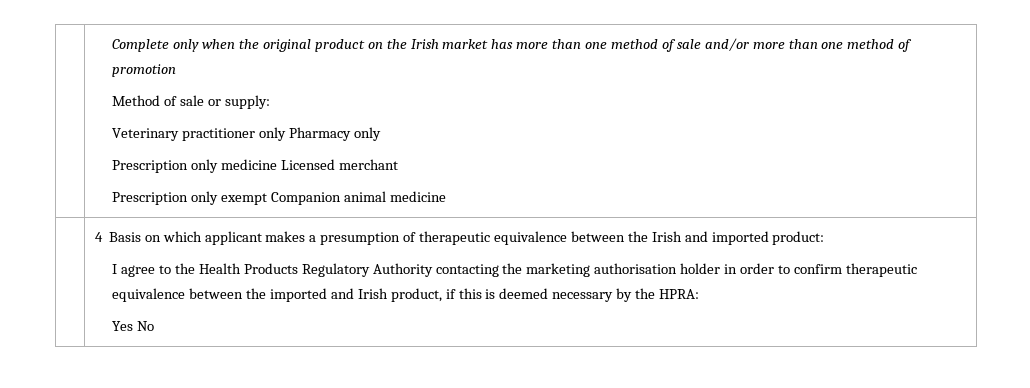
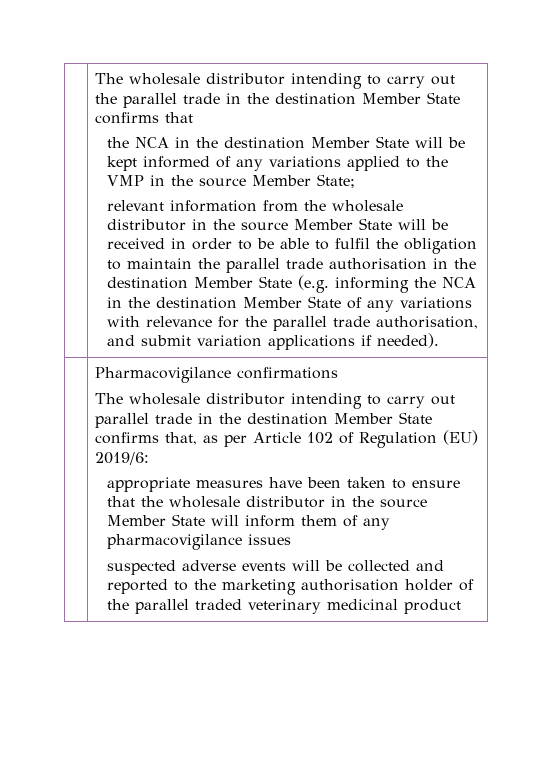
- Complete only when the original product on the Irish market has more than one method of sale and/or more than one method of promotion
- Method of sale or supply:
- Veterinary practitioner only Pharmacy only
- Prescription only medicine Licensed merchant
- Prescription only exempt Companion animal medicine
- | 4 Basis on which applicant makes a presumption of therapeutic equivalence between the Irish and imported product:
- I agree to the Health Products Regulatory Authority contacting the marketing authorisation holder in order to confirm therapeutic equivalence between the imported and Irish product, if this is deemed necessary by the HPRA:
- Yes No
+ The wholesale distributor intending to carry out the parallel trade in the destination Member State confirms that
+ the NCA in the destination Member State will be kept informed of any variations applied to the VMP in the source Member State;
+ relevant information from the wholesale distributor in the source Member State will be received in order to be able to fulfil the obligation to maintain the parallel trade authorisation in the destination Member State (e.g. informing the NCA in the destination Member State of any variations with relevance for the parallel trade authorisation, and submit variation applications if needed).
+ | Pharmacovigilance confirmations
+ The wholesale distributor intending to carry out parallel trade in the destination Member State confirms that, as per Article 102 of Regulation (EU) 2019/6:
+ appropriate measures have been taken to ensure that the wholesale distributor in the source Member State will inform them of any pharmacovigilance issues
+ suspected adverse events will be collected and reported to the marketing authorisation holder of the parallel traded veterinary medicinal product

